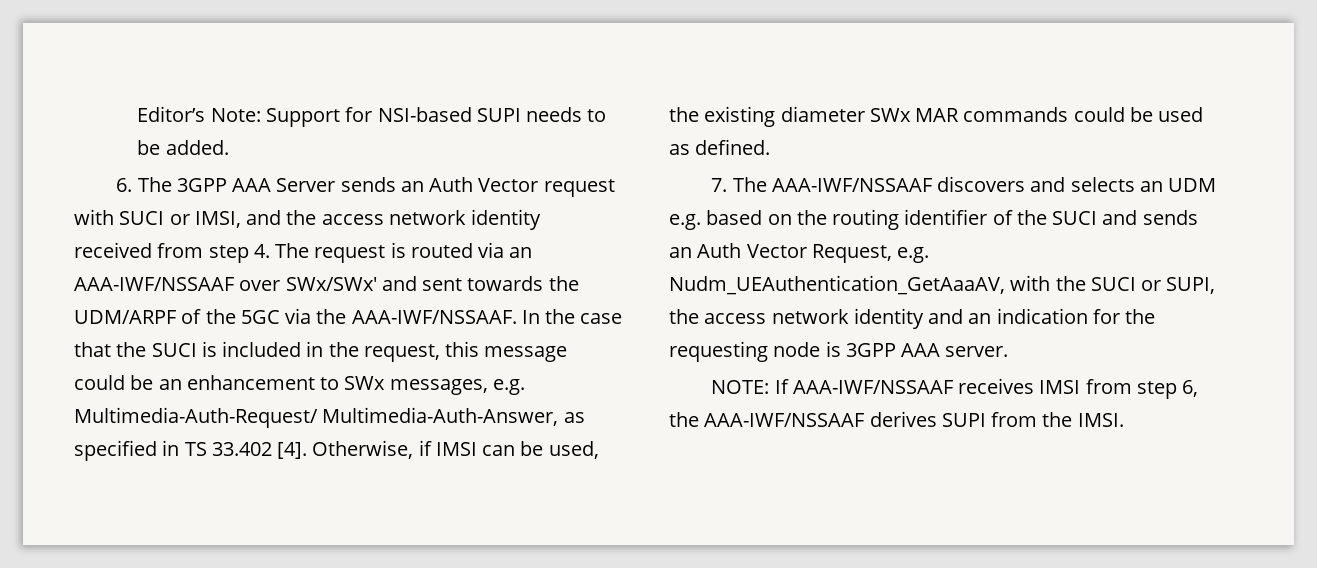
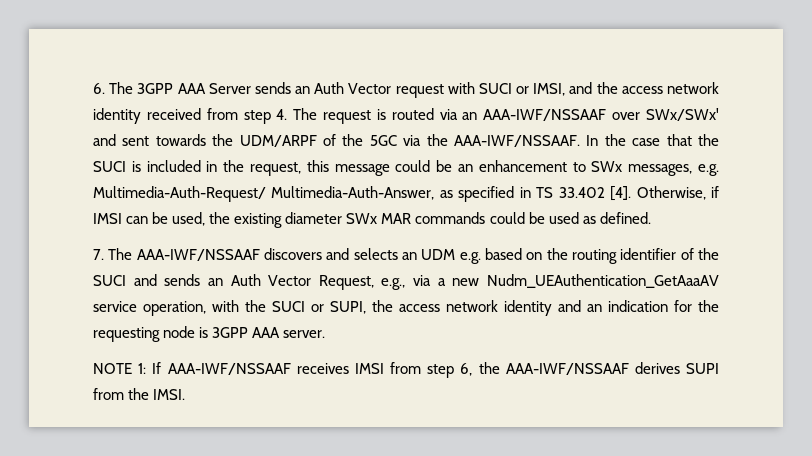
- Editor’s Note: Support for NSI-based SUPI needs to be added.
- 7. The AAA-IWF/NSSAAF discovers and selects an UDM e.g. based on the routing identifier of the SUCI and sends an Auth Vector Request, e.g. Nudm_UEAuthentication_GetAaaAV, with the SUCI or SUPI, the access network identity and an indication for the requesting node is 3GPP AAA server.
+ 7. The AAA-IWF/NSSAAF discovers and selects an UDM e.g. based on the routing identifier of the SUCI and sends an Auth Vector Request, e.g., via a new Nudm_UEAuthentication_GetAaaAV service operation, with the SUCI or SUPI, the access network identity and an indication for the requesting node is 3GPP AAA server.
- NOTE: If AAA-IWF/NSSAAF receives IMSI from step 6, the AAA-IWF/NSSAAF derives SUPI from the IMSI.
+ NOTE 1: If AAA-IWF/NSSAAF receives IMSI from step 6, the AAA-IWF/NSSAAF derives SUPI from the IMSI.

